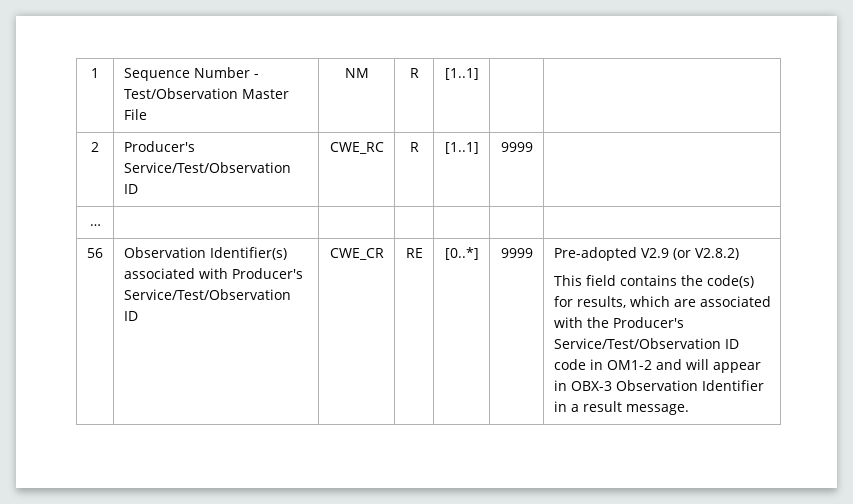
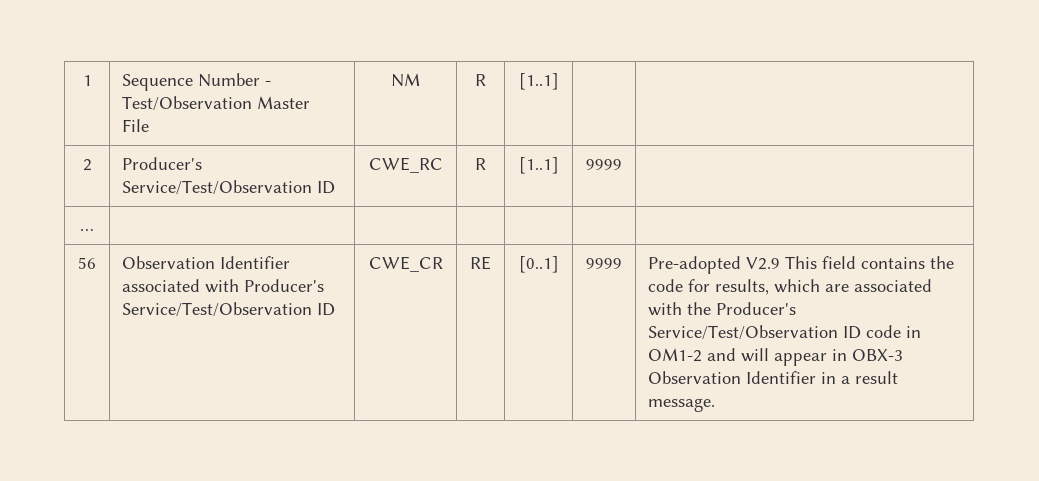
- Observation Identifier(s) associated with Producer's Service/Test/Observation ID
+ Observation Identifier associated with Producer's Service/Test/Observation ID
- [0..*]
+ [0..1]
- Pre-adopted V2.9 (or V2.8.2)
- This field contains the code(s) for results, which are associated with the Producer's Service/Test/Observation ID code in OM1-2 and will appear in OBX-3 Observation Identifier in a result message.
+ Pre-adopted V2.9 This field contains the code for results, which are associated with the Producer's Service/Test/Observation ID code in OM1-2 and will appear in OBX-3 Observation Identifier in a result message.

